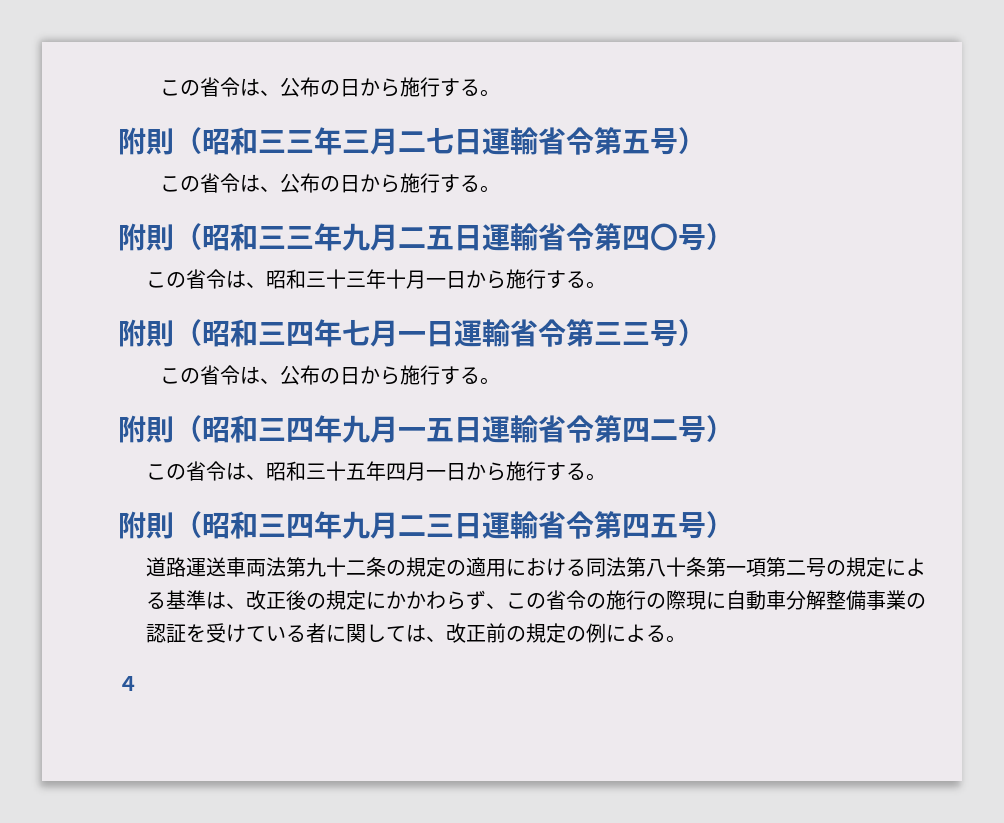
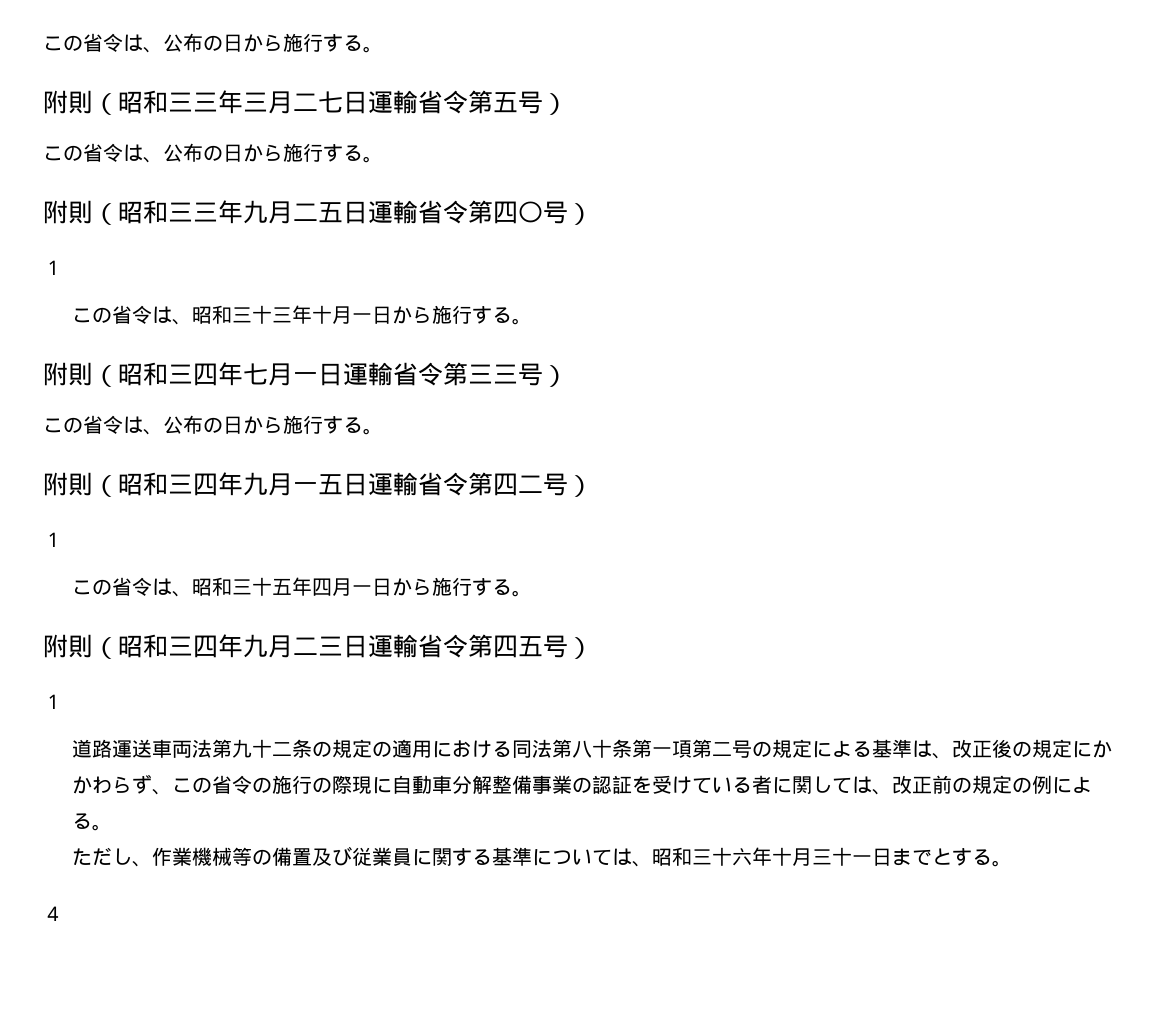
  附則（昭和三三年九月二五日運輸省令第四〇号）
+ １
  附則（昭和三四年九月一五日運輸省令第四二号）
+ １
  附則（昭和三四年九月二三日運輸省令第四五号）
+ １
+ ただし、作業機械等の備置及び従業員に関する基準については、昭和三十六年十月三十一日までとする。

